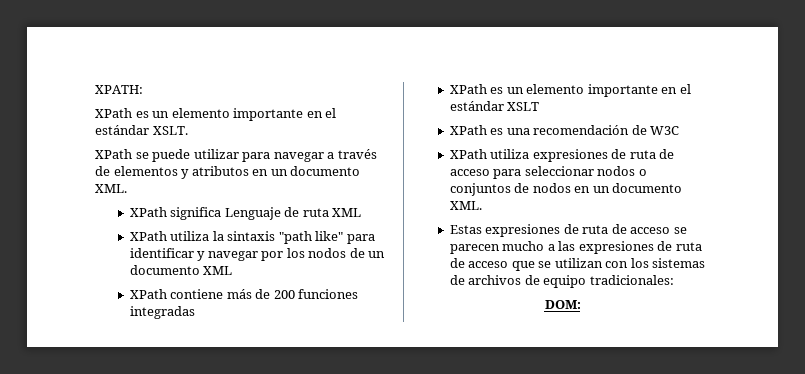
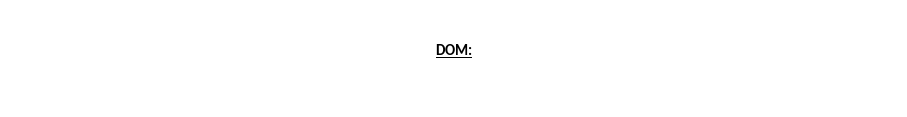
- XPATH:
- XPath es un elemento importante en el estándar XSLT.
- XPath se puede utilizar para navegar a través de elementos y atributos en un documento XML.
- XPath significa Lenguaje de ruta XML
- XPath utiliza la sintaxis "path like" para identificar y navegar por los nodos de un documento XML
- XPath contiene más de 200 funciones integradas
- XPath es un elemento importante en el estándar XSLT
- XPath es una recomendación de W3C
- XPath utiliza expresiones de ruta de acceso para seleccionar nodos o conjuntos de nodos en un documento XML.
- Estas expresiones de ruta de acceso se parecen mucho a las expresiones de ruta de acceso que se utilizan con los sistemas de archivos de equipo tradicionales:

